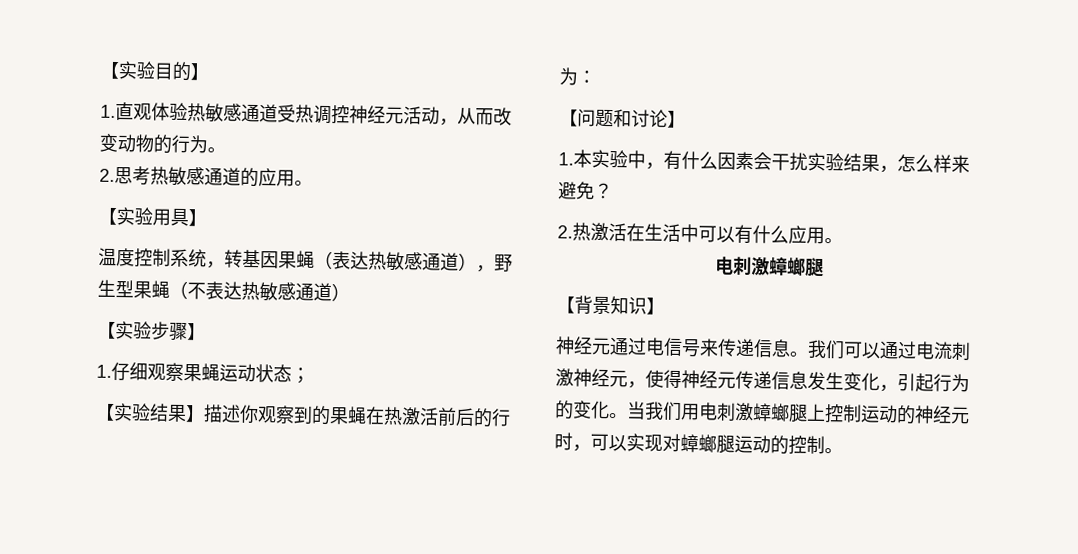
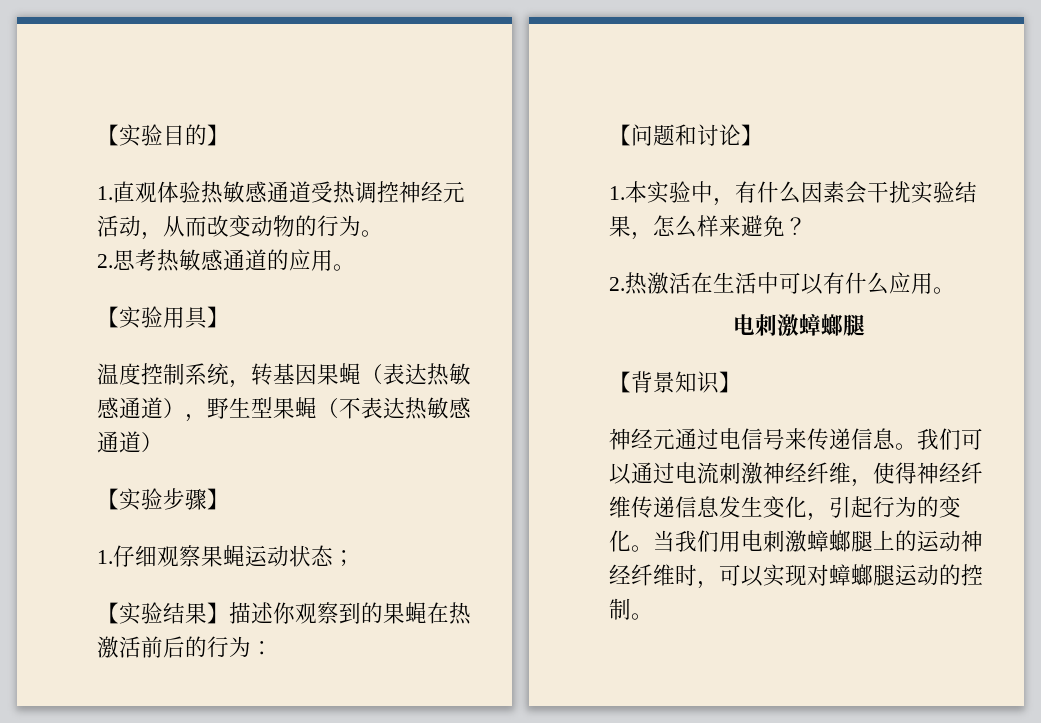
- 我们可以通过电流刺激神经元，使得神经元传递信息发生变化，引起行为的变化。
+ 我们可以通过电流刺激神经纤维，使得神经纤维传递信息发生变化，引起行为的变化。
- 当我们用电刺激蟑螂腿上控制运动的神经元时，可以实现对蟑螂腿运动的控制。
+ 当我们用电刺激蟑螂腿上的运动神经纤维时，可以实现对蟑螂腿运动的控制。

